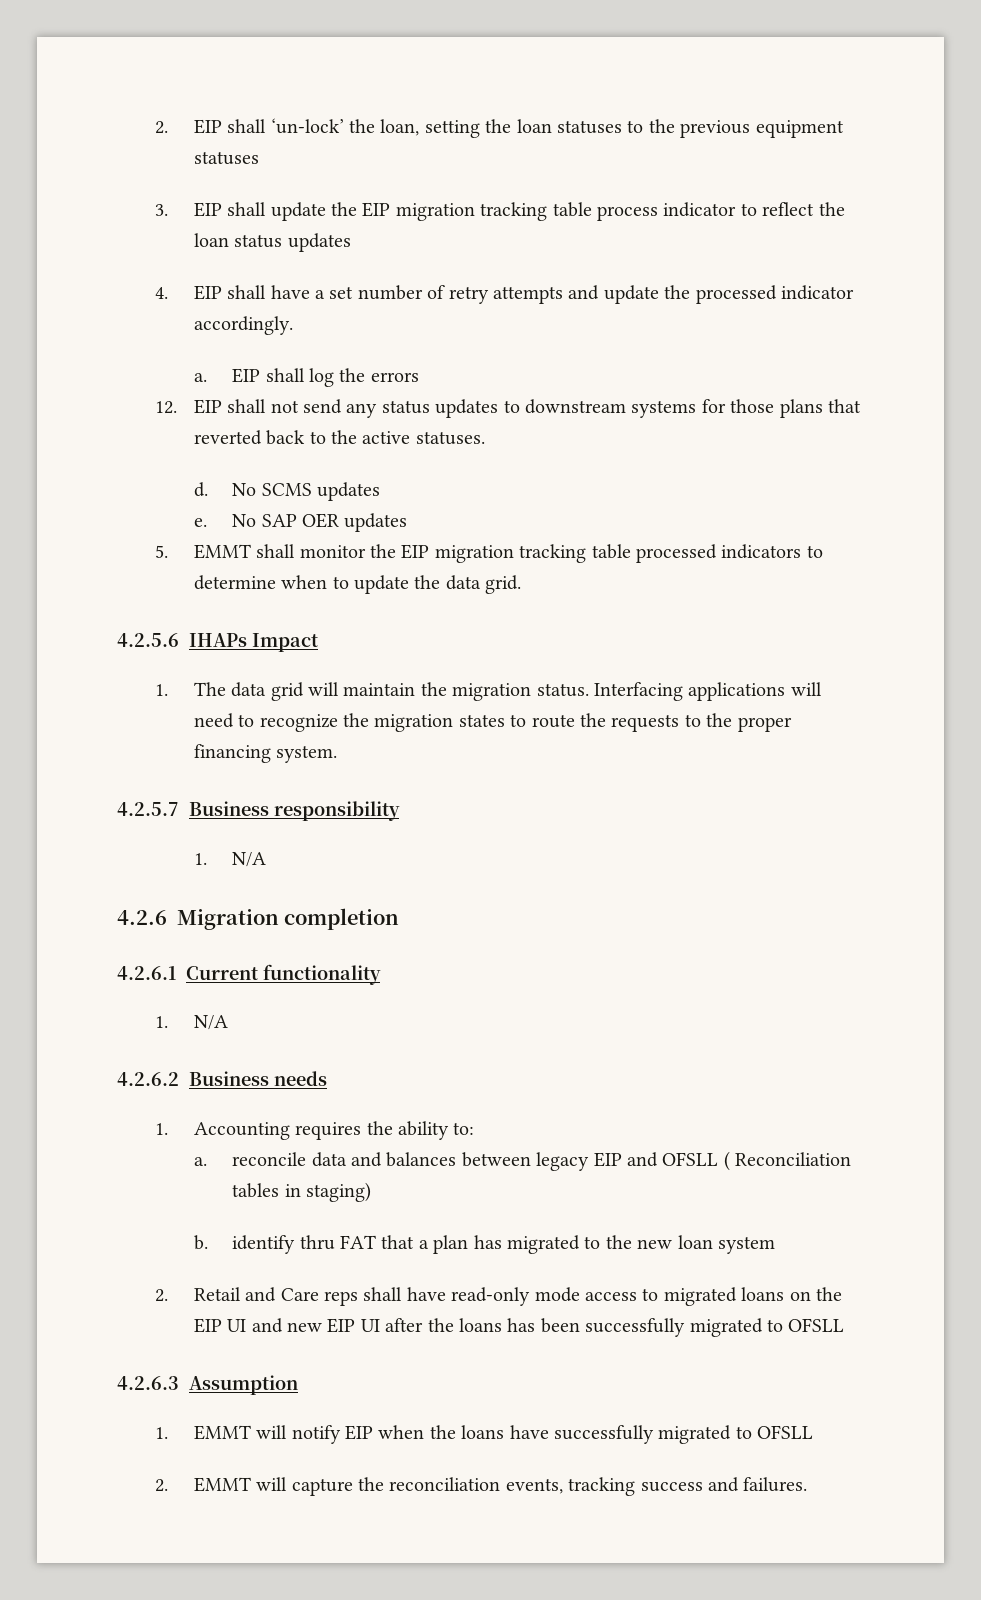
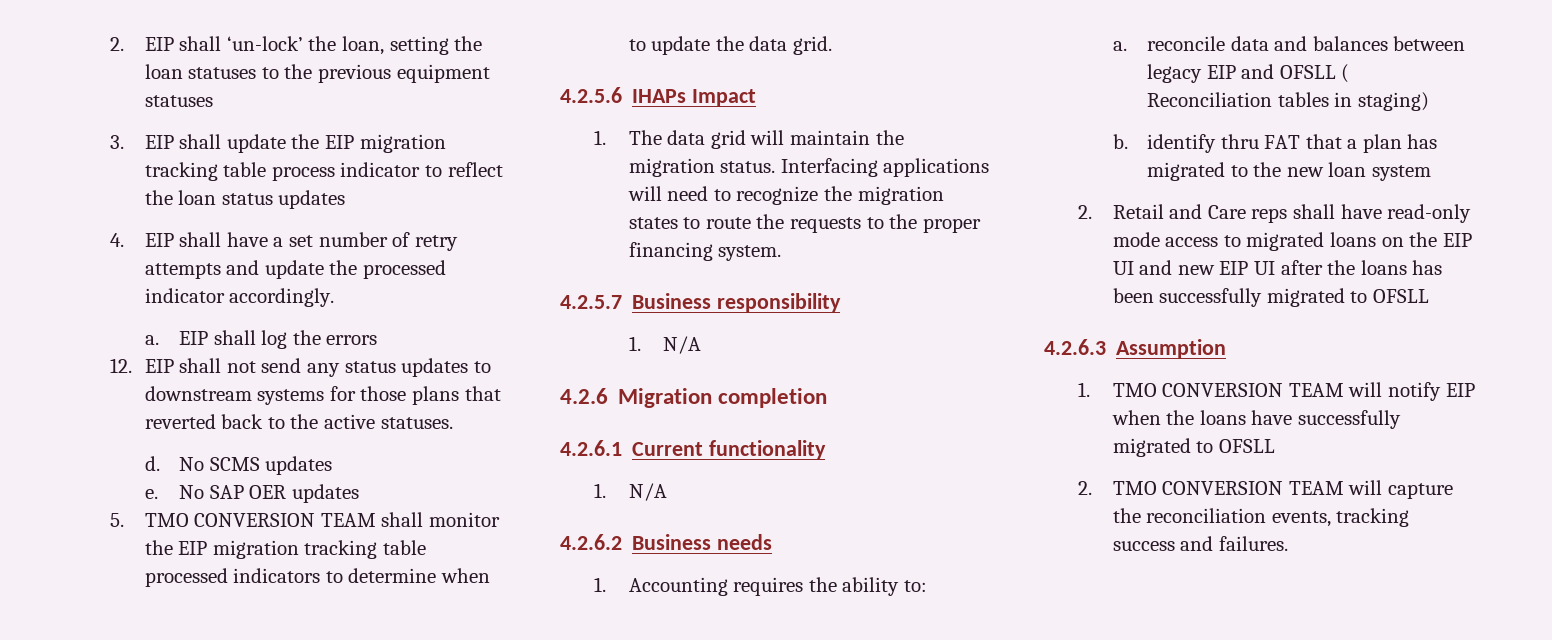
- 5. EMMT shall monitor the EIP migration tracking table processed indicators to determine when to update the data grid.
+ 5. TMO CONVERSION TEAM shall monitor the EIP migration tracking table processed indicators to determine when to update the data grid.
- 1. EMMT will notify EIP when the loans have successfully migrated to OFSLL
+ 1. TMO CONVERSION TEAM will notify EIP when the loans have successfully migrated to OFSLL
- 2. EMMT will capture the reconciliation events, tracking success and failures.
+ 2. TMO CONVERSION TEAM will capture the reconciliation events, tracking success and failures.

